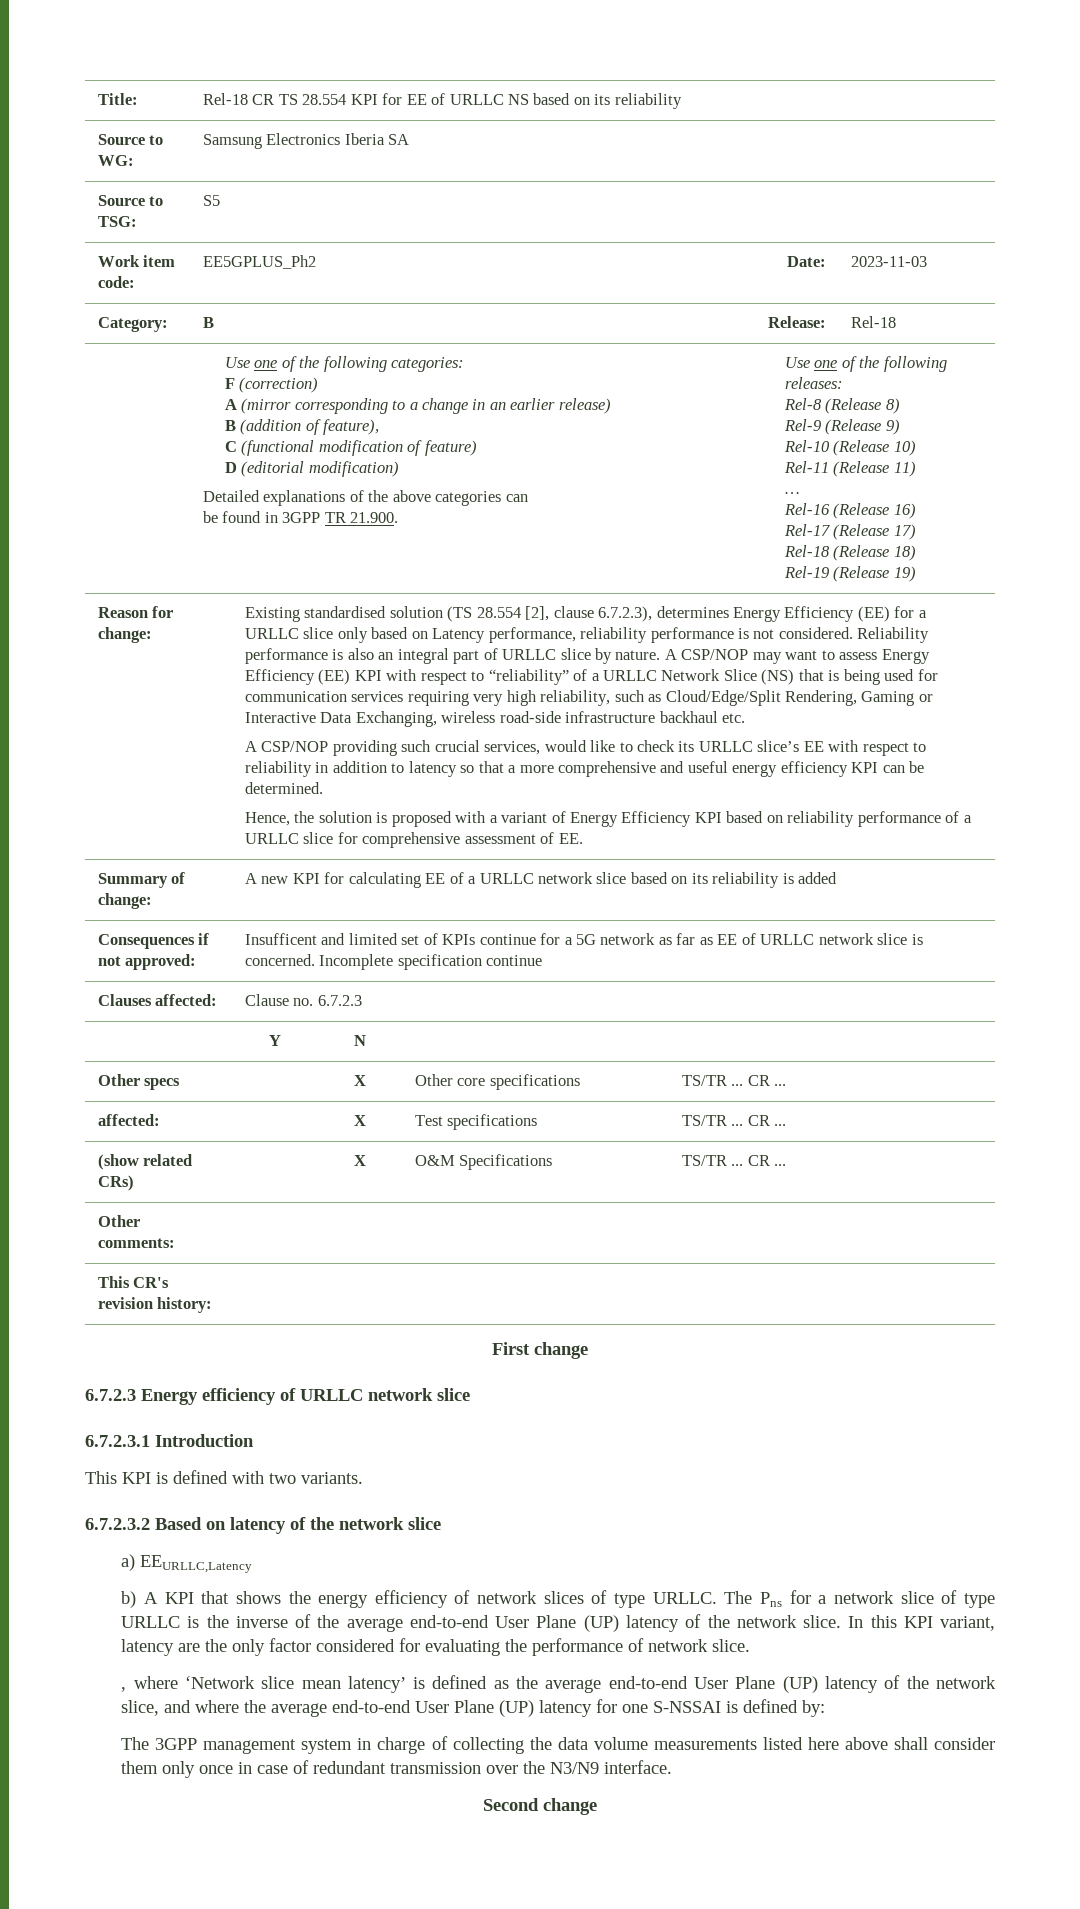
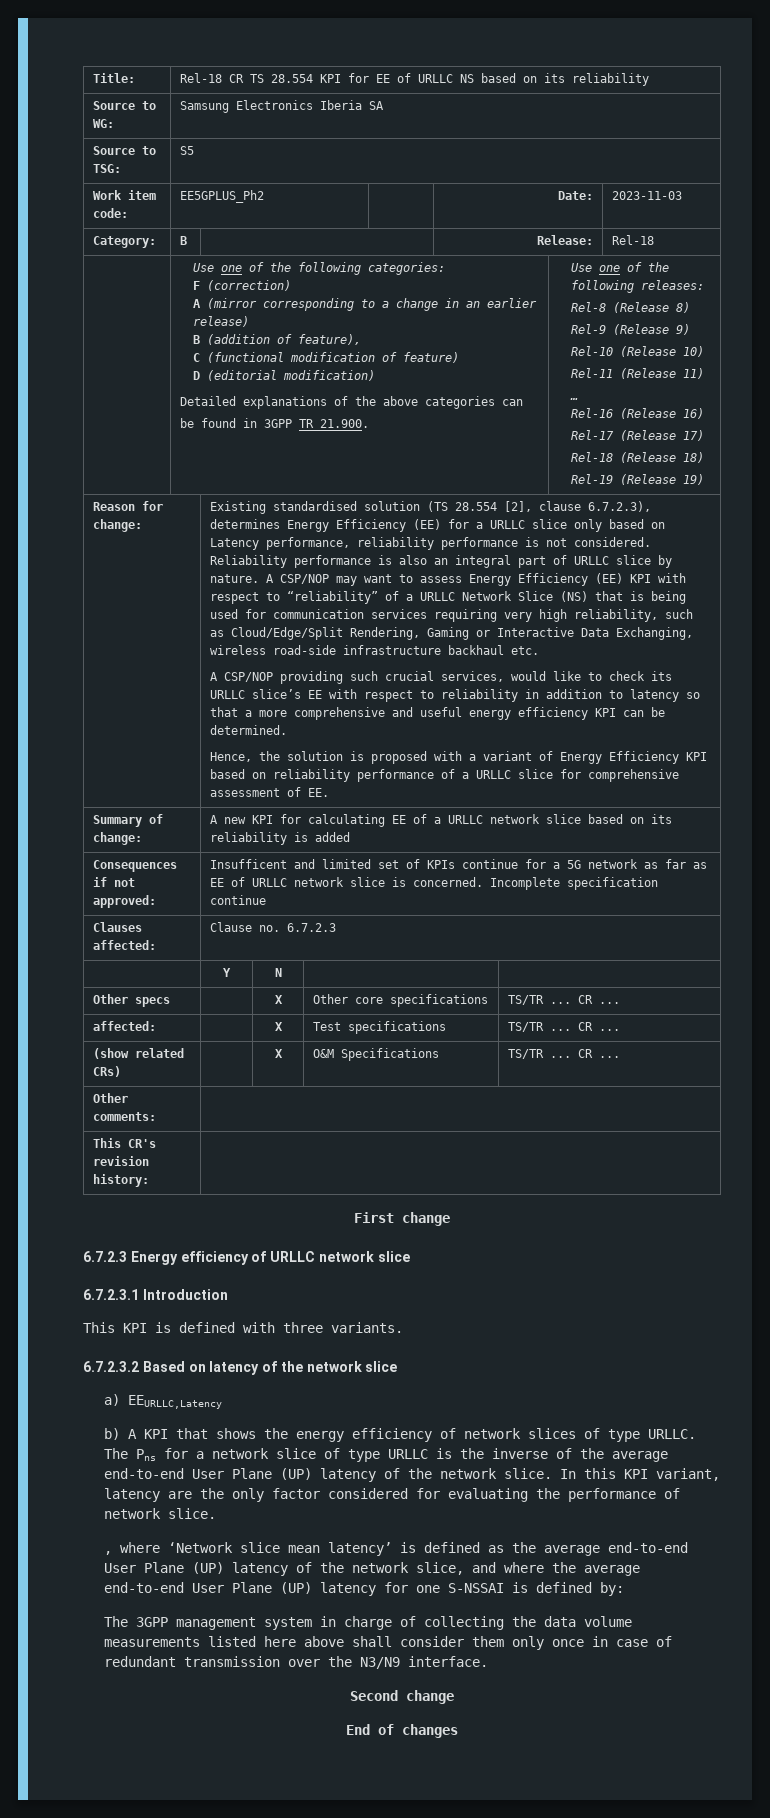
- This KPI is defined with two variants.
+ This KPI is defined with three variants.
+ End of changes

